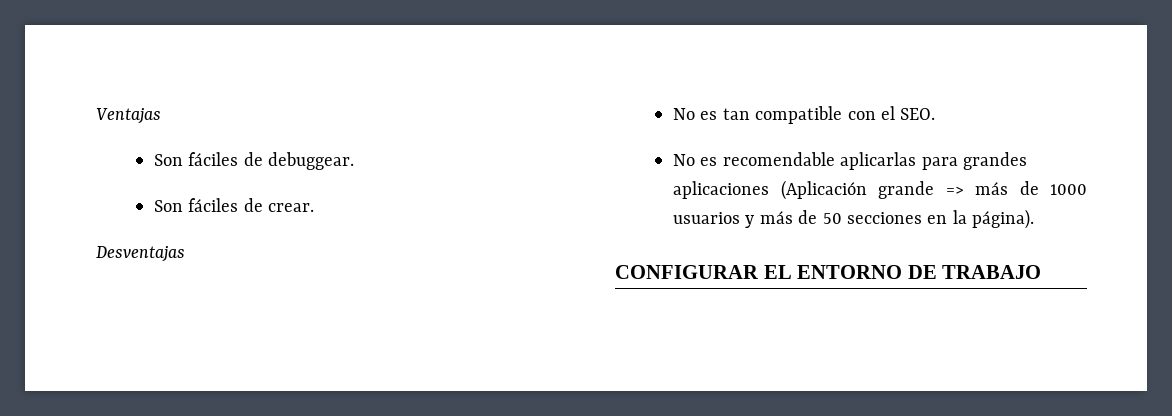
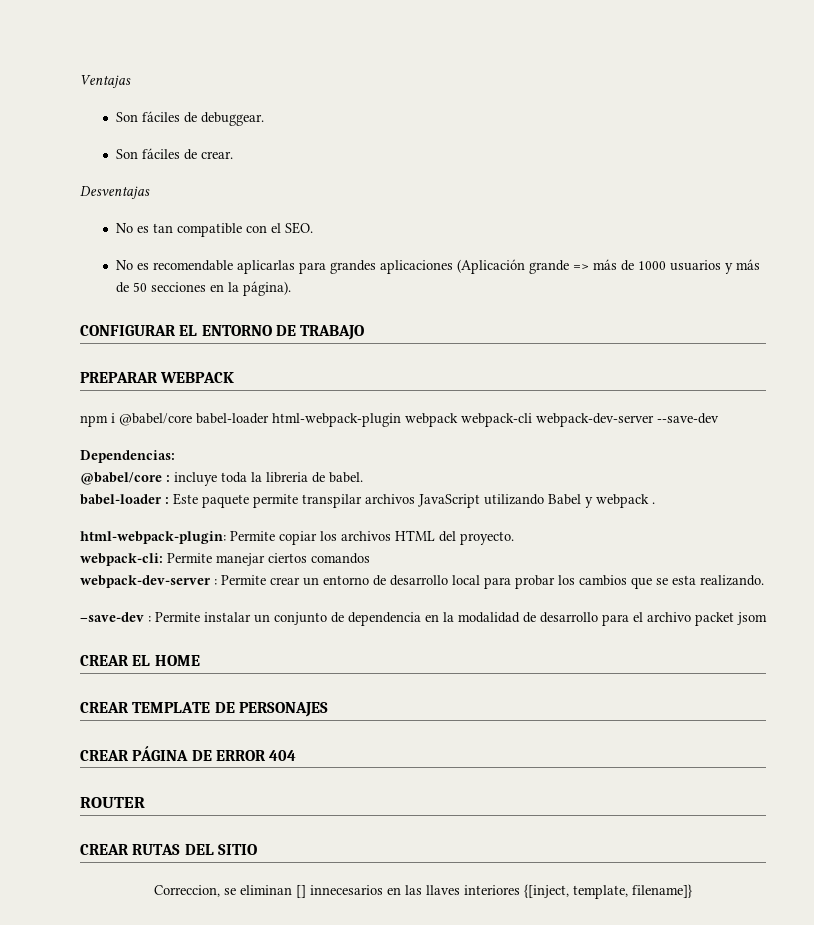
+ PREPARAR WEBPACK
+ npm i @babel/core babel-loader html-webpack-plugin webpack webpack-cli webpack-dev-server --save-dev
+ Dependencias:
+ @babel/core : incluye toda la libreria de babel.
+ babel-loader : Este paquete permite transpilar archivos JavaScript utilizando Babel y webpack .
+ html-webpack-plugin: Permite copiar los archivos HTML del proyecto.
+ webpack-cli: Permite manejar ciertos comandos
+ webpack-dev-server : Permite crear un entorno de desarrollo local para probar los cambios que se esta realizando.
+ –save-dev : Permite instalar un conjunto de dependencia en la modalidad de desarrollo para el archivo packet jsom
+ CREAR EL HOME
+ CREAR TEMPLATE DE PERSONAJES
+ CREAR PÁGINA DE ERROR 404
+ ROUTER
+ CREAR RUTAS DEL SITIO
+ Correccion, se eliminan [] innecesarios en las llaves interiores {[inject, template, filename]}

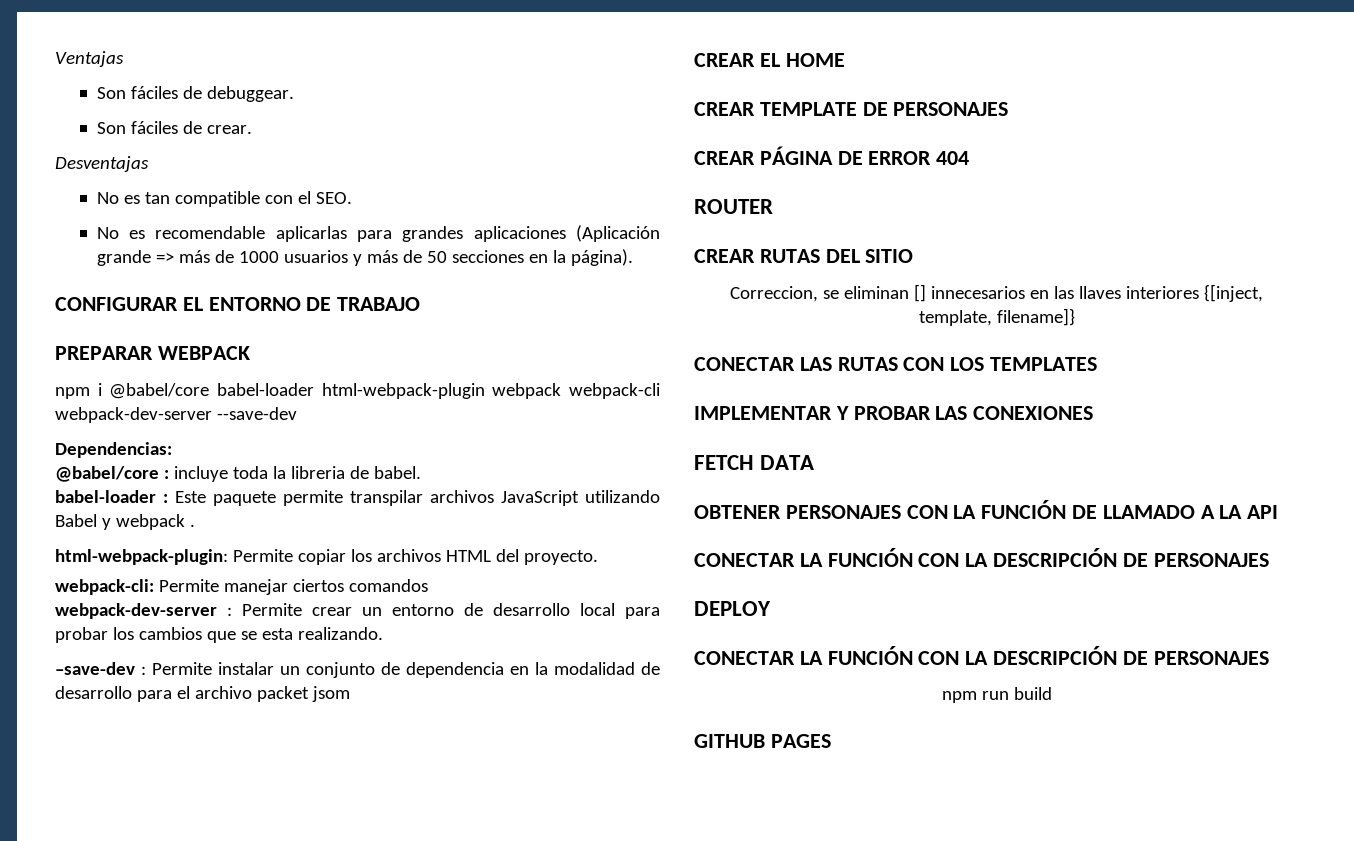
+ CONECTAR LAS RUTAS CON LOS TEMPLATES
+ IMPLEMENTAR Y PROBAR LAS CONEXIONES
+ FETCH DATA
+ OBTENER PERSONAJES CON LA FUNCIÓN DE LLAMADO A LA API
+ CONECTAR LA FUNCIÓN CON LA DESCRIPCIÓN DE PERSONAJES
+ DEPLOY
+ CONECTAR LA FUNCIÓN CON LA DESCRIPCIÓN DE PERSONAJES
+ npm run build
+ GITHUB PAGES

